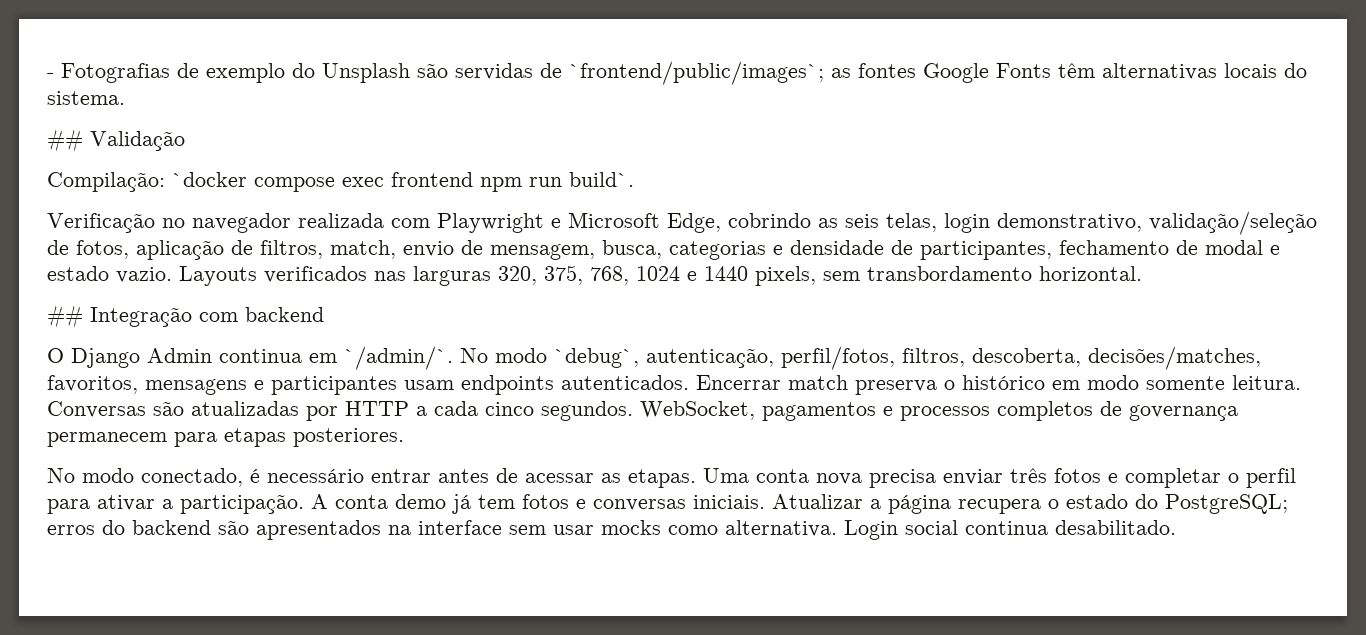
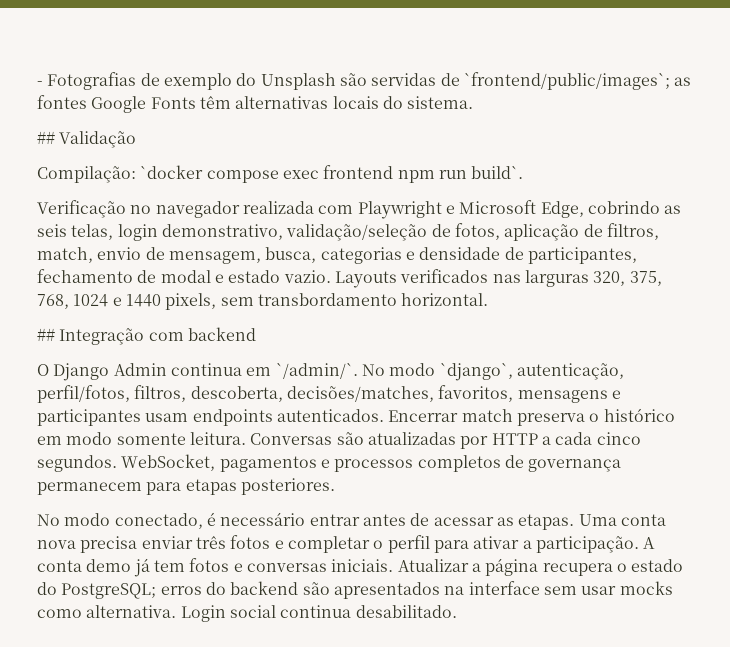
- No modo `debug`, autenticação, perfil/fotos, filtros, descoberta, decisões/matches, favoritos, mensagens e participantes usam endpoints autenticados.
+ No modo `django`, autenticação, perfil/fotos, filtros, descoberta, decisões/matches, favoritos, mensagens e participantes usam endpoints autenticados.

